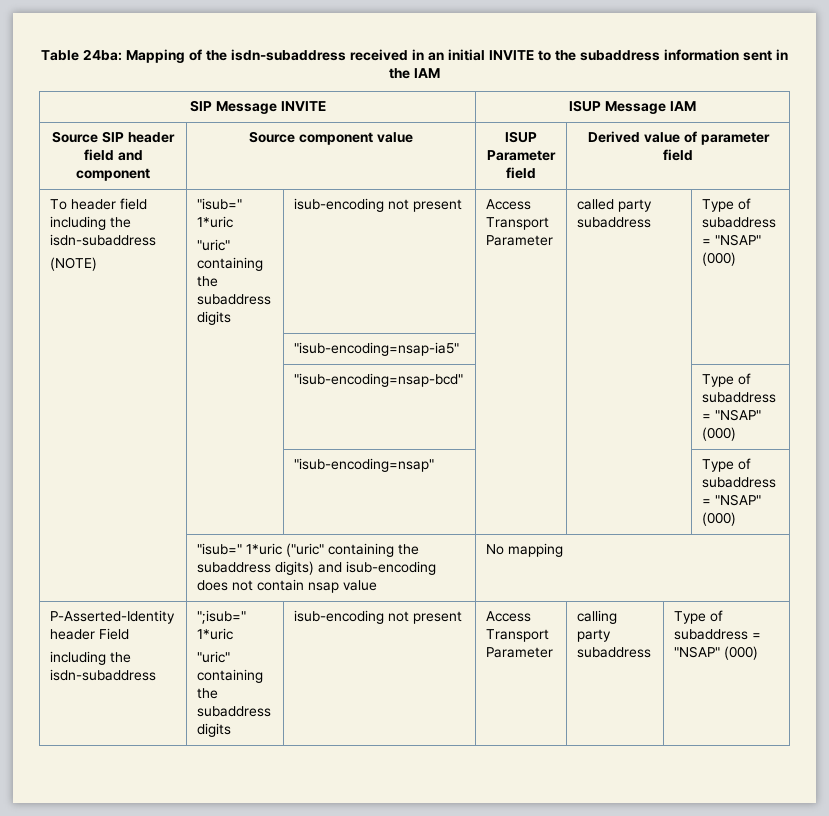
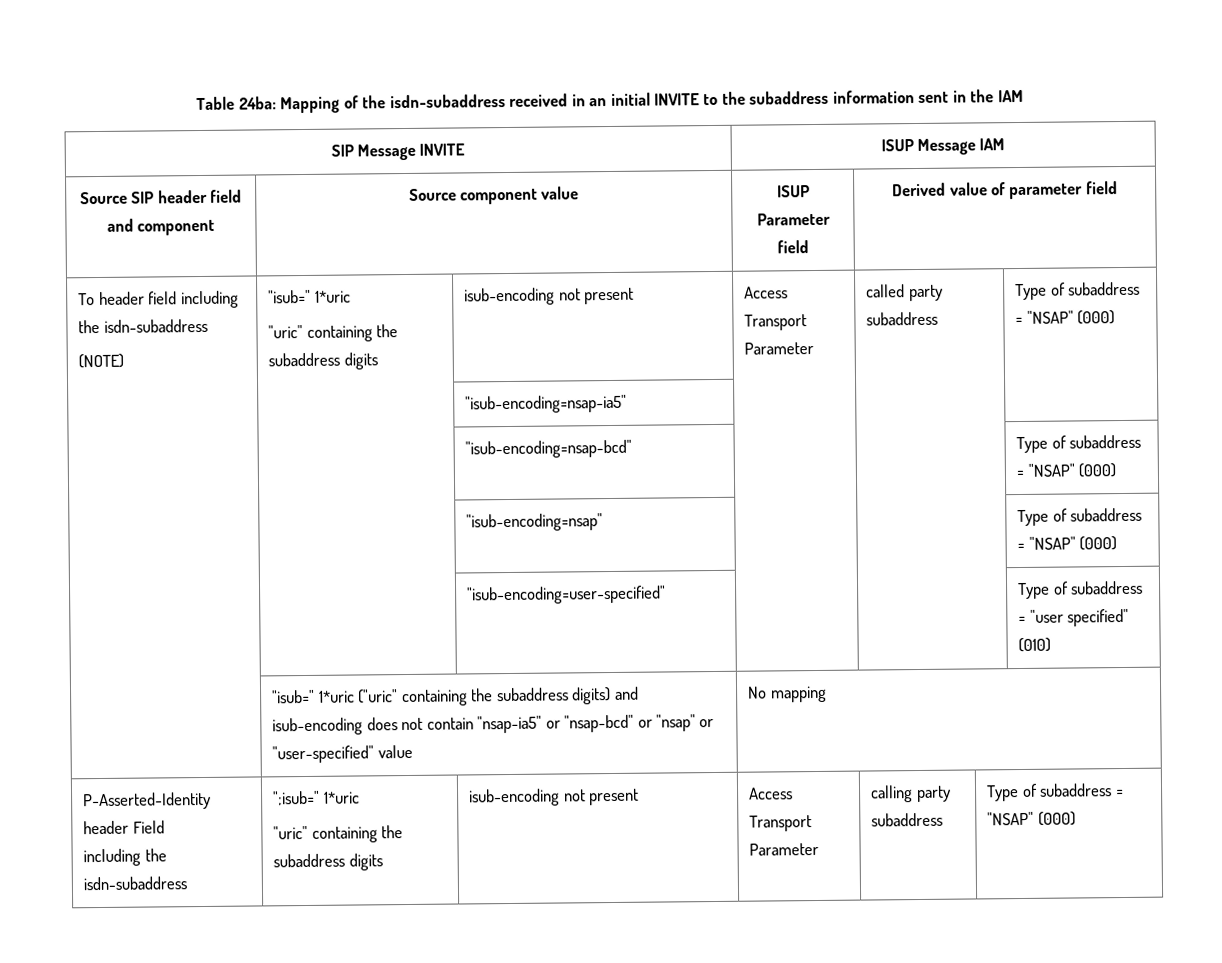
+ | | "isub-encoding=user-specified" | | | Type of subaddress = "user specified" (010)
- | "isub=" 1*uric ("uric" containing the subaddress digits) and isub-encoding does not contain nsap value | No mapping
+ | "isub=" 1*uric ("uric" containing the subaddress digits) and isub-encoding does not contain "nsap-ia5" or "nsap-bcd" or "nsap" or "user-specified" value | No mapping

